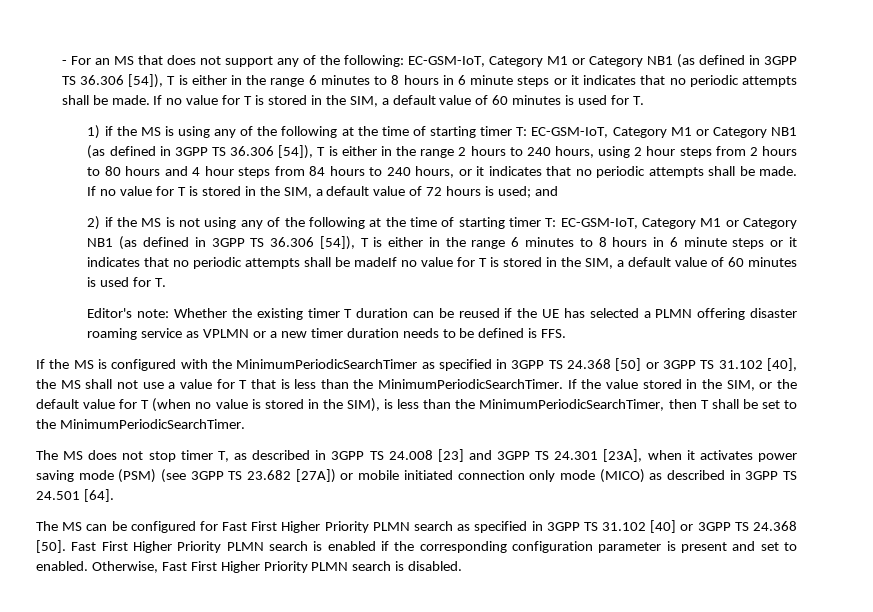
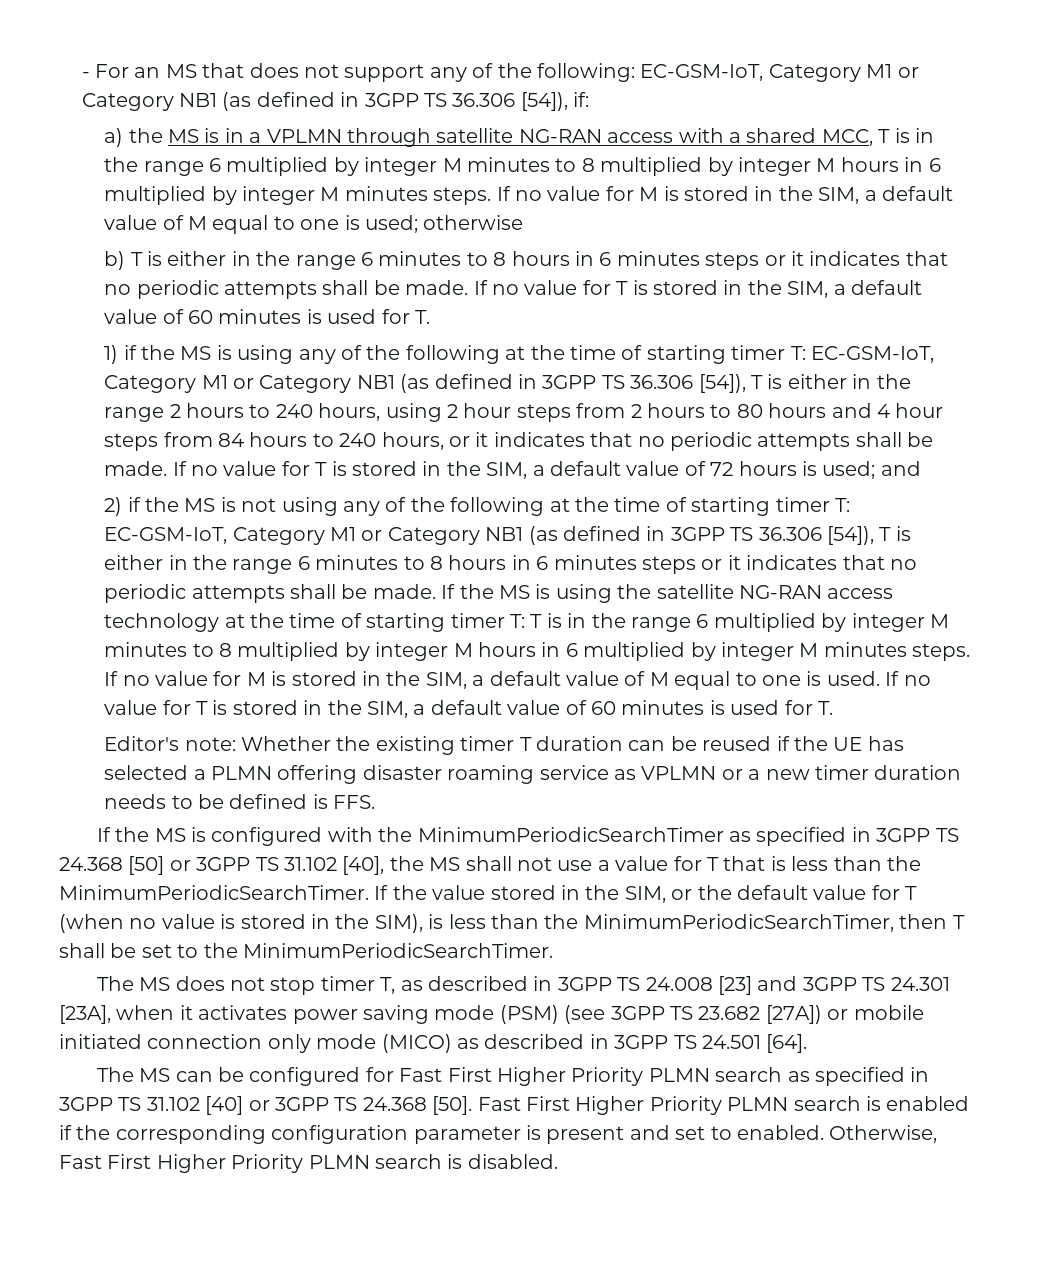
- - For an MS that does not support any of the following: EC-GSM-IoT, Category M1 or Category NB1 (as defined in 3GPP TS 36.306 [54]), T is either in the range 6 minutes to 8 hours in 6 minute steps or it indicates that no periodic attempts shall be made.
+ - For an MS that does not support any of the following: EC-GSM-IoT, Category M1 or Category NB1 (as defined in 3GPP TS 36.306 [54]), if:
+ a) the MS is in a VPLMN through satellite NG-RAN access with a shared MCC, T is in the range 6 multiplied by integer M minutes to 8 multiplied by integer M hours in 6 multiplied by integer M minutes steps. If no value for M is stored in the SIM, a default value of M equal to one is used; otherwise
+ b) T is either in the range 6 minutes to 8 hours in 6 minutes steps or it indicates that no periodic attempts shall be made.
- EC-GSM-IoT, Category M1 or Category NB1 (as defined in 3GPP TS 36.306 [54]), T is either in the range 6 minutes to 8 hours in 6 minute steps or it indicates that no periodic attempts shall be madeIf no value for T is stored in the SIM, a default value of 60 minutes is used for T.
+ EC-GSM-IoT, Category M1 or Category NB1 (as defined in 3GPP TS 36.306 [54]), T is either in the range 6 minutes to 8 hours in 6 minutes steps or it indicates that no periodic attempts shall be made. If the MS is using the satellite NG-RAN access technology at the time of starting timer T: T is in the range 6 multiplied by integer M minutes to 8 multiplied by integer M hours in 6 multiplied by integer M minutes steps. If no value for M is stored in the SIM, a default value of M equal to one is used. If no value for T is stored in the SIM, a default value of 60 minutes is used for T.

